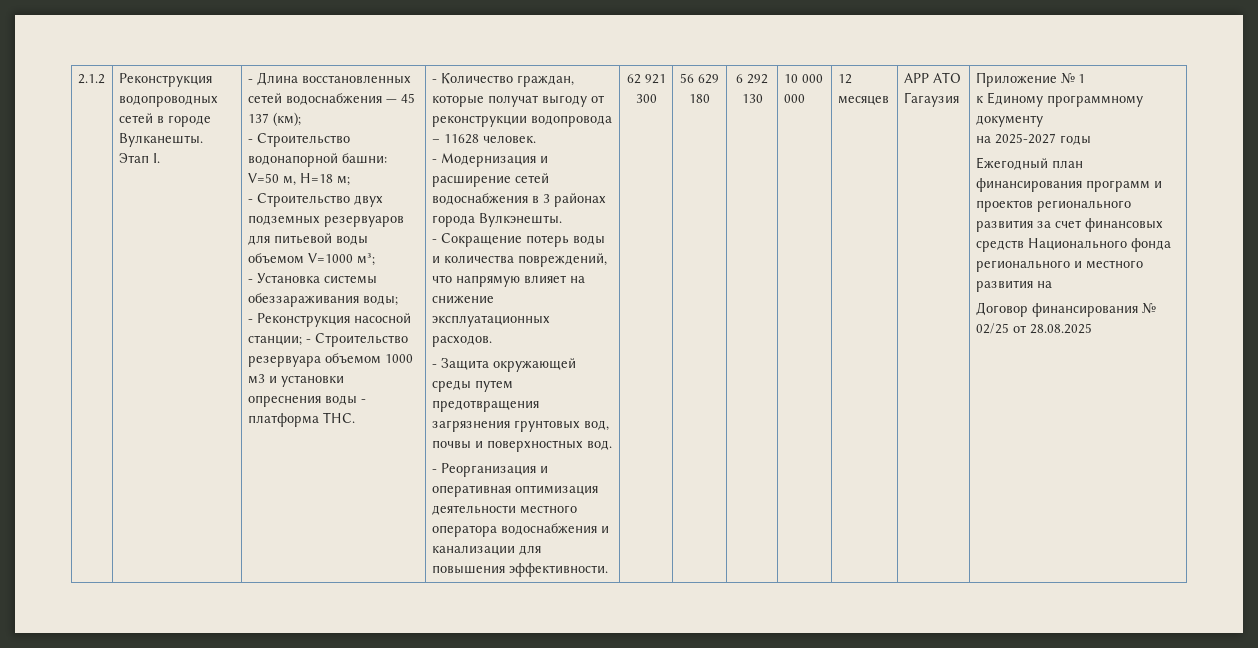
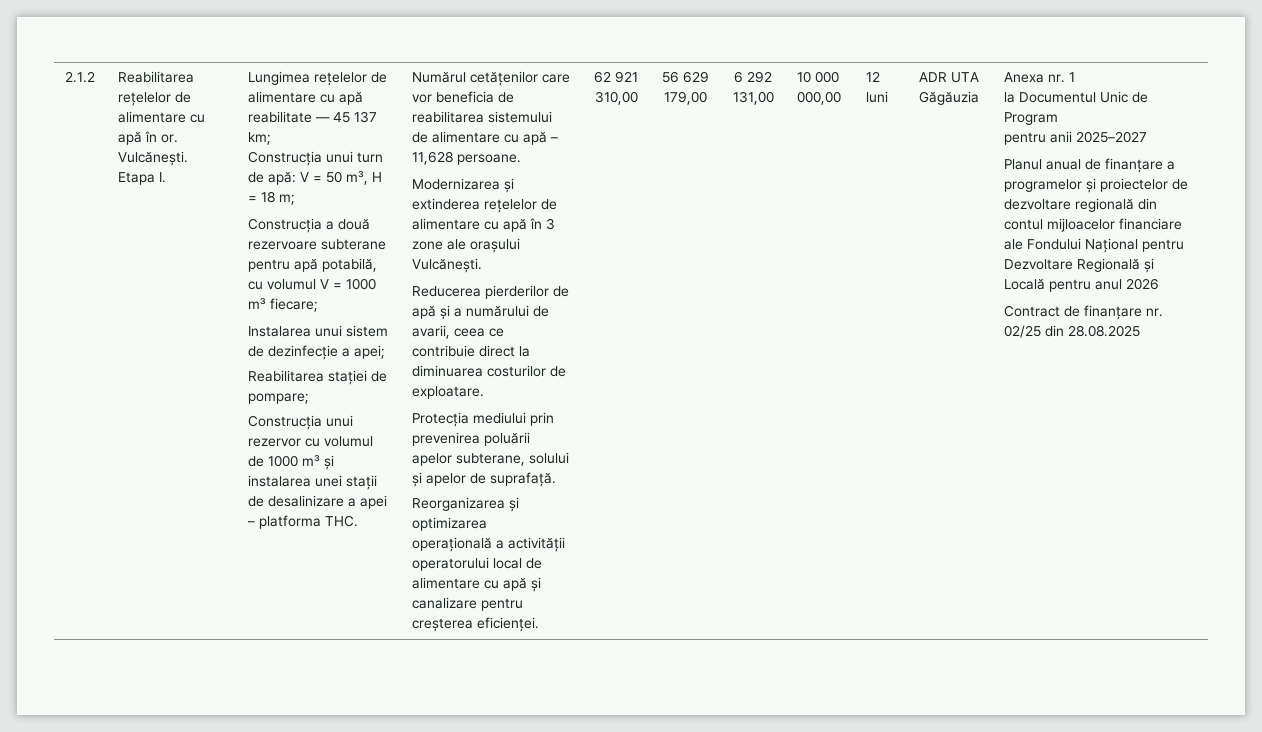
- Реконструкция водопроводных сетей в городе Вулканешты. Этап I. | - Длина восстановленных сетей водоснабжения — 45 137 (км);
- - Строительство водонапорной башни: V=50 м, H=18 м;
- - Строительство двух подземных резервуаров для питьевой воды объемом V=1000 м³;
- - Установка системы обеззараживания воды;
- - Реконструкция насосной станции; - Строительство резервуара объемом 1000 м3 и установки опреснения воды - платформа THC. | - Количество граждан, которые получат выгоду от реконструкции водопровода – 11628 человек.
- - Модернизация и расширение сетей водоснабжения в 3 районах города Вулкэнешты.
- - Сокращение потерь воды и количества повреждений, что напрямую влияет на снижение эксплуатационных расходов.
- - Защита окружающей среды путем предотвращения загрязнения грунтовых вод, почвы и поверхностных вод.
- - Реорганизация и оперативная оптимизация деятельности местного оператора водоснабжения и канализации для повышения эффективности.
+ Reabilitarea rețelelor de alimentare cu apă în or. Vulcănești. Etapa I. | Lungimea rețelelor de alimentare cu apă reabilitate — 45 137 km;
+ Construcția unui turn de apă: V = 50 m³, H = 18 m;
+ Construcția a două rezervoare subterane pentru apă potabilă, cu volumul V = 1000 m³ fiecare;
+ Instalarea unui sistem de dezinfecție a apei;
+ Reabilitarea stației de pompare;
+ Construcția unui rezervor cu volumul de 1000 m³ și instalarea unei stații de desalinizare a apei – platforma THC. | Numărul cetățenilor care vor beneficia de reabilitarea sistemului de alimentare cu apă – 11,628 persoane.
+ Modernizarea și extinderea rețelelor de alimentare cu apă în 3 zone ale orașului Vulcănești.
+ Reducerea pierderilor de apă și a numărului de avarii, ceea ce contribuie direct la diminuarea costurilor de exploatare.
+ Protecția mediului prin prevenirea poluării apelor subterane, solului și apelor de suprafață.
+ Reorganizarea și optimizarea operațională a activității operatorului local de alimentare cu apă și canalizare pentru creșterea eficienței.
- 62 921 300
+ 62 921 310,00
- 56 629 180
+ 56 629 179,00
- 6 292 130
+ 6 292 131,00
- 10 000 000
+ 10 000 000,00
- 12 месяцев | АРР АТО Гагаузия | Приложение № 1
- к Единому программному документу
- на 2025-2027 годы
- Ежегодный план финансирования программ и проектов регионального развития за счет финансовых средств Национального фонда регионального и местного развития на
- Договор финансирования № 02/25 от 28.08.2025
+ 12 luni | ADR UTA Găgăuzia | Anexa nr. 1
+ la Documentul Unic de Program
+ pentru anii 2025–2027
+ Planul anual de finanțare a programelor și proiectelor de dezvoltare regională din contul mijloacelor financiare ale Fondului Național pentru Dezvoltare Regională și Locală pentru anul 2026
+ Contract de finanțare nr. 02/25 din 28.08.2025

